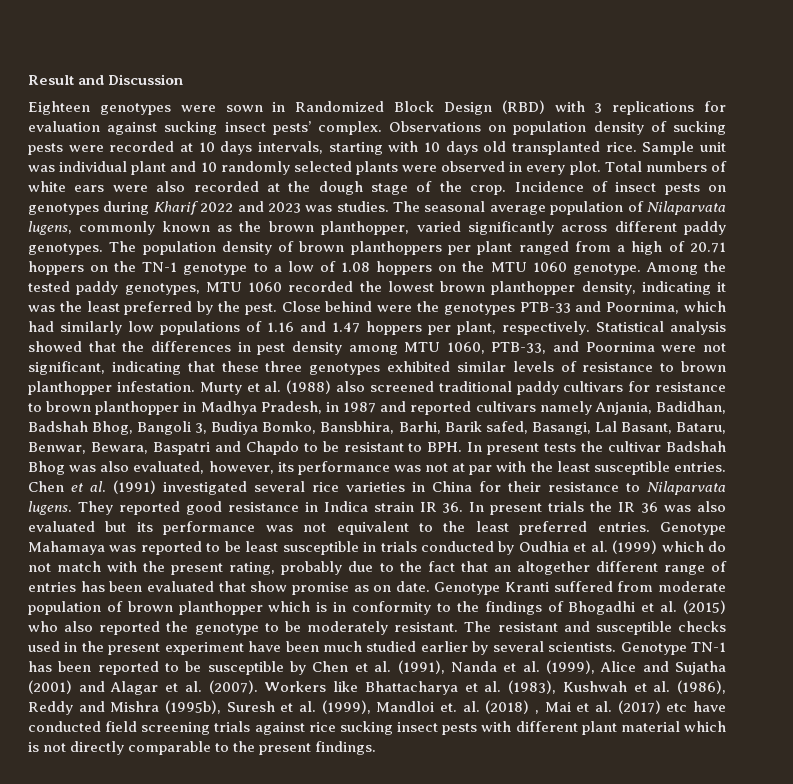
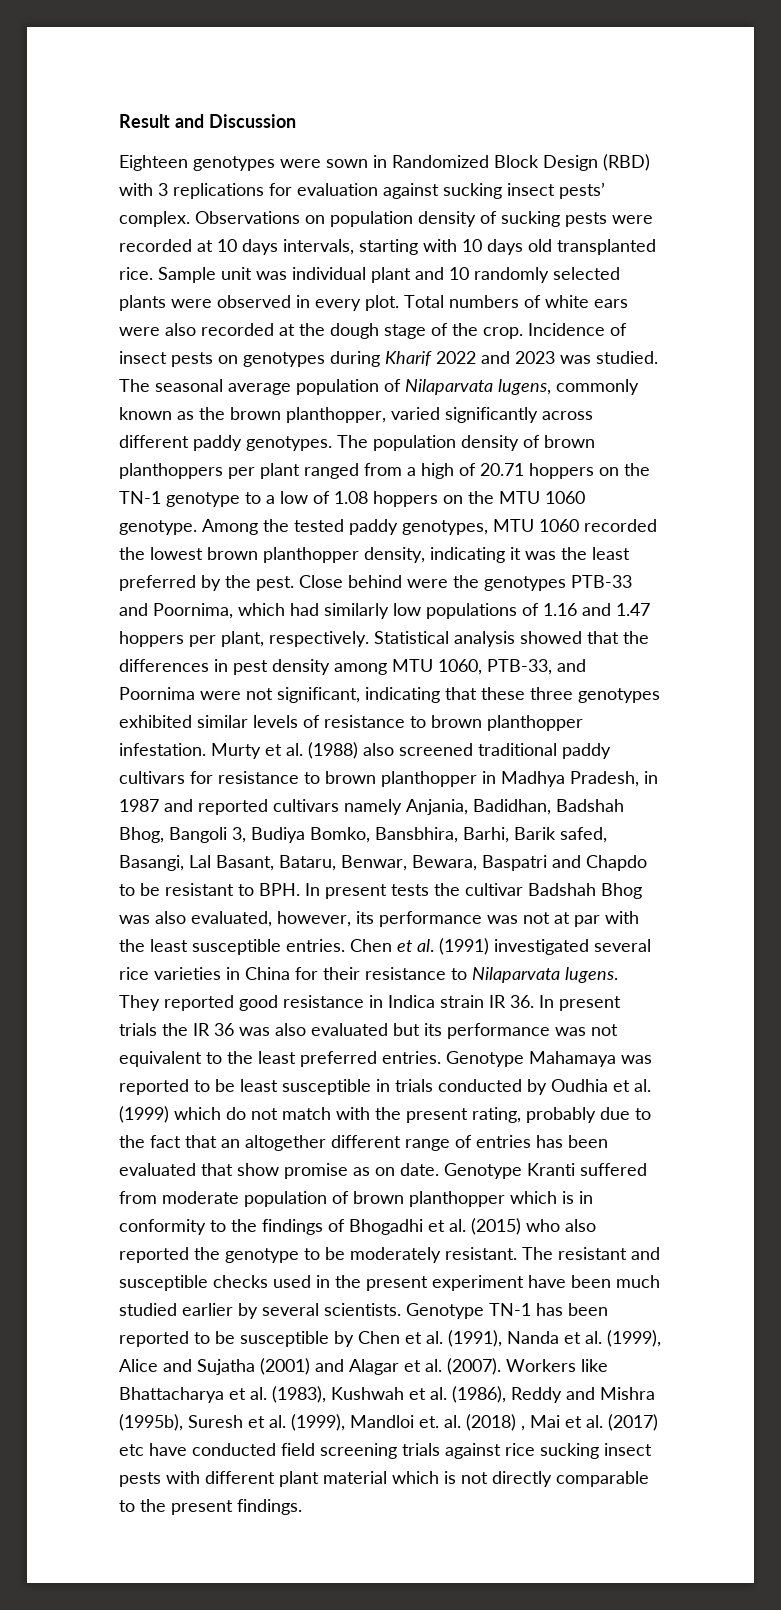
- Incidence of insect pests on genotypes during Kharif 2022 and 2023 was studies.
+ Incidence of insect pests on genotypes during Kharif 2022 and 2023 was studied.

